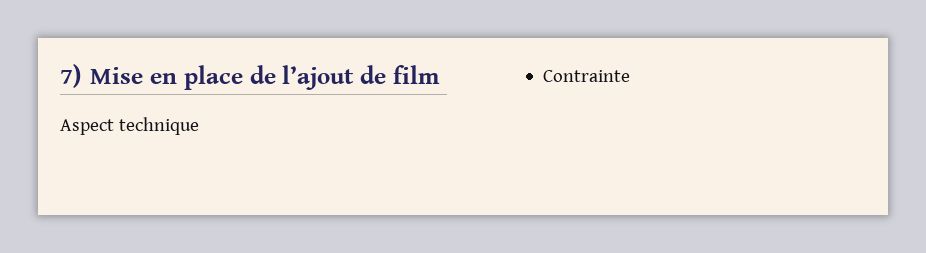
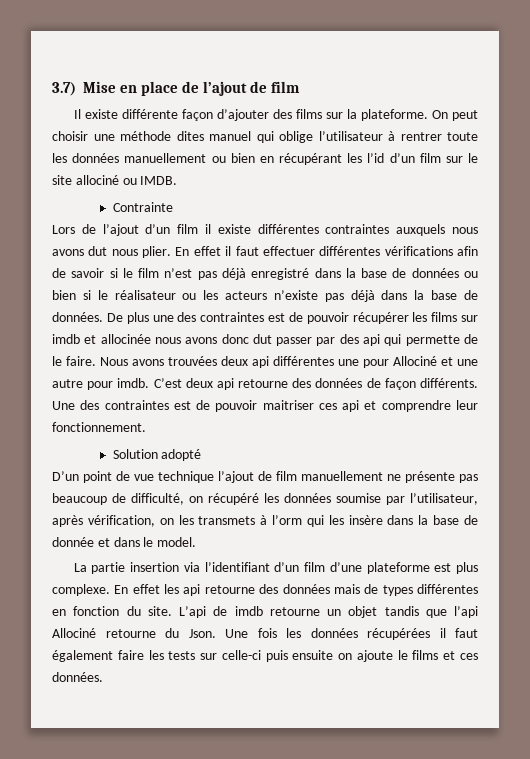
- 7) Mise en place de l’ajout de film
+ 3.7) Mise en place de l’ajout de film
- Aspect technique
+ Il existe différente façon d’ajouter des films sur la plateforme. On peut choisir une méthode dites manuel qui oblige l’utilisateur à rentrer toute les données manuellement ou bien en récupérant les l’id d’un film sur le site allociné ou IMDB.
  Contrainte
+ Lors de l’ajout d’un film il existe différentes contraintes auxquels nous avons dut nous plier. En effet il faut effectuer différentes vérifications afin de savoir si le film n’est pas déjà enregistré dans la base de données ou bien si le réalisateur ou les acteurs n’existe pas déjà dans la base de données. De plus une des contraintes est de pouvoir récupérer les films sur imdb et allocinée nous avons donc dut passer par des api qui permette de le faire. Nous avons trouvées deux api différentes une pour Allociné et une autre pour imdb. C’est deux api retourne des données de façon différents. Une des contraintes est de pouvoir maitriser ces api et comprendre leur fonctionnement.
+ Solution adopté
+ D’un point de vue technique l’ajout de film manuellement ne présente pas beaucoup de difficulté, on récupéré les données soumise par l’utilisateur, après vérification, on les transmets à l’orm qui les insère dans la base de donnée et dans le model.
+ La partie insertion via l’identifiant d’un film d’une plateforme est plus complexe. En effet les api retourne des données mais de types différentes en fonction du site. L’api de imdb retourne un objet tandis que l’api Allociné retourne du Json. Une fois les données récupérées il faut également faire les tests sur celle-ci puis ensuite on ajoute le films et ces données.

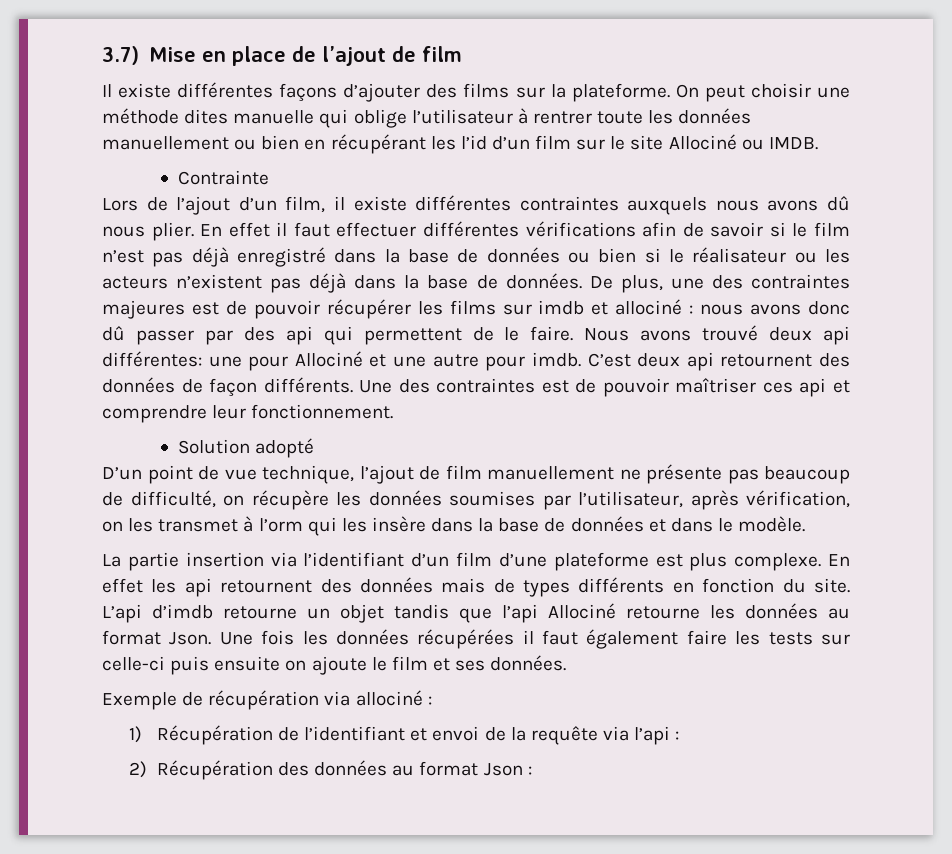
- Il existe différente façon d’ajouter des films sur la plateforme.
+ Il existe différentes façons d’ajouter des films sur la plateforme.
- On peut choisir une méthode dites manuel qui oblige l’utilisateur à rentrer toute les données manuellement ou bien en récupérant les l’id d’un film sur le site allociné ou IMDB.
+ On peut choisir une méthode dites manuelle qui oblige l’utilisateur à rentrer toute les données manuellement ou bien en récupérant les l’id d’un film sur le site Allociné ou IMDB.
- Lors de l’ajout d’un film il existe différentes contraintes auxquels nous avons dut nous plier.
+ Lors de l’ajout d’un film, il existe différentes contraintes auxquels nous avons dû nous plier.
- En effet il faut effectuer différentes vérifications afin de savoir si le film n’est pas déjà enregistré dans la base de données ou bien si le réalisateur ou les acteurs n’existe pas déjà dans la base de données.
+ En effet il faut effectuer différentes vérifications afin de savoir si le film n’est pas déjà enregistré dans la base de données ou bien si le réalisateur ou les acteurs n’existent pas déjà dans la base de données.
- De plus une des contraintes est de pouvoir récupérer les films sur imdb et allocinée nous avons donc dut passer par des api qui permette de le faire.
+ De plus, une des contraintes majeures est de pouvoir récupérer les films sur imdb et allociné : nous avons donc dû passer par des api qui permettent de le faire.
- Nous avons trouvées deux api différentes une pour Allociné et une autre pour imdb.
+ Nous avons trouvé deux api différentes: une pour Allociné et une autre pour imdb.
- C’est deux api retourne des données de façon différents.
+ C’est deux api retournent des données de façon différents.
- Une des contraintes est de pouvoir maitriser ces api et comprendre leur fonctionnement.
+ Une des contraintes est de pouvoir maîtriser ces api et comprendre leur fonctionnement.
- D’un point de vue technique l’ajout de film manuellement ne présente pas beaucoup de difficulté, on récupéré les données soumise par l’utilisateur, après vérification, on les transmets à l’orm qui les insère dans la base de donnée et dans le model.
+ D’un point de vue technique, l’ajout de film manuellement ne présente pas beaucoup de difficulté, on récupère les données soumises par l’utilisateur, après vérification, on les transmet à l’orm qui les insère dans la base de données et dans le modèle.
- En effet les api retourne des données mais de types différentes en fonction du site.
+ En effet les api retournent des données mais de types différents en fonction du site.
- L’api de imdb retourne un objet tandis que l’api Allociné retourne du Json.
+ L’api d’imdb retourne un objet tandis que l’api Allociné retourne les données au format Json.
- Une fois les données récupérées il faut également faire les tests sur celle-ci puis ensuite on ajoute le films et ces données.
+ Une fois les données récupérées il faut également faire les tests sur celle-ci puis ensuite on ajoute le film et ses données.
+ Exemple de récupération via allociné :
+ 1) Récupération de l’identifiant et envoi de la requête via l’api :
+ 2) Récupération des données au format Json :

